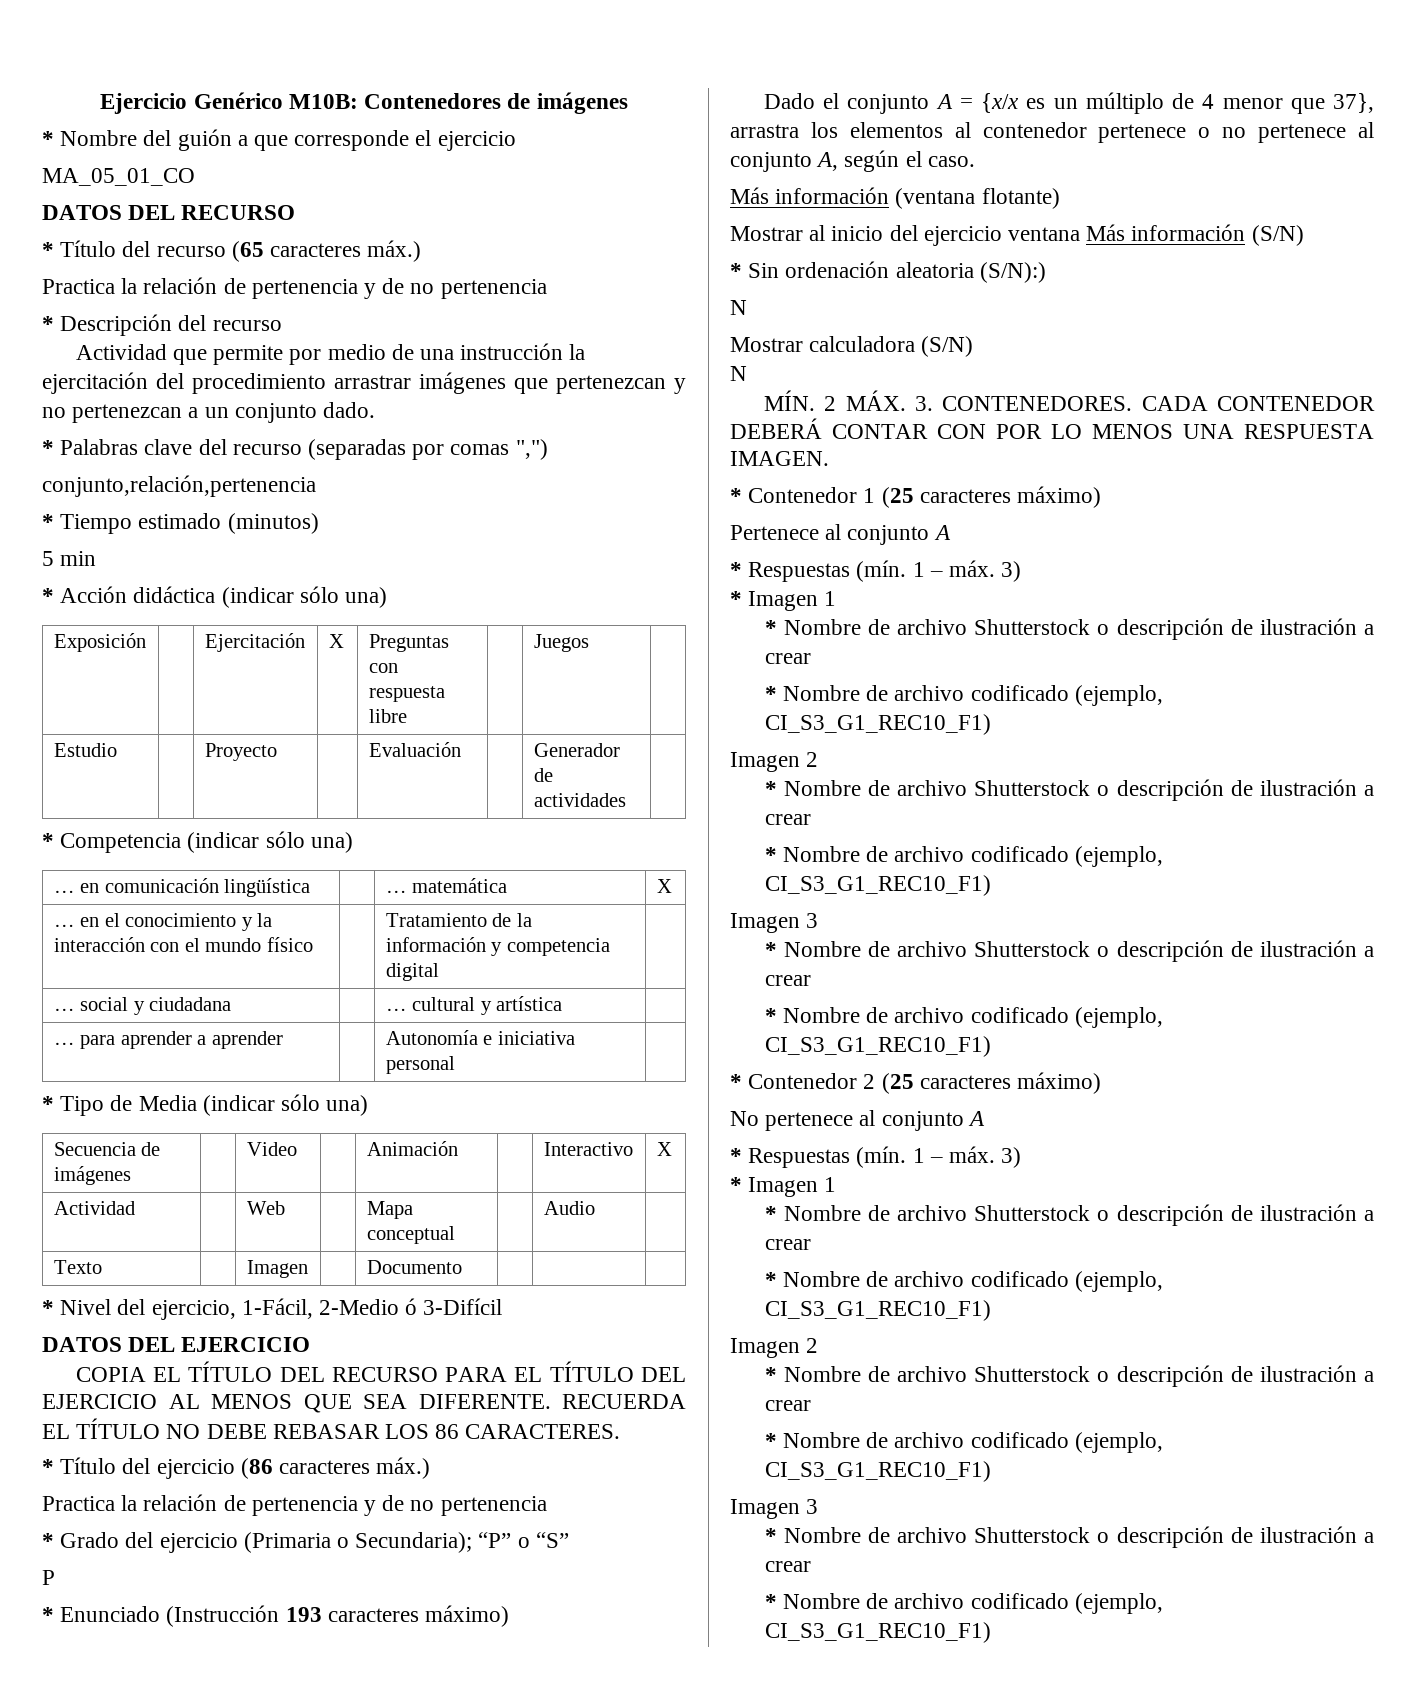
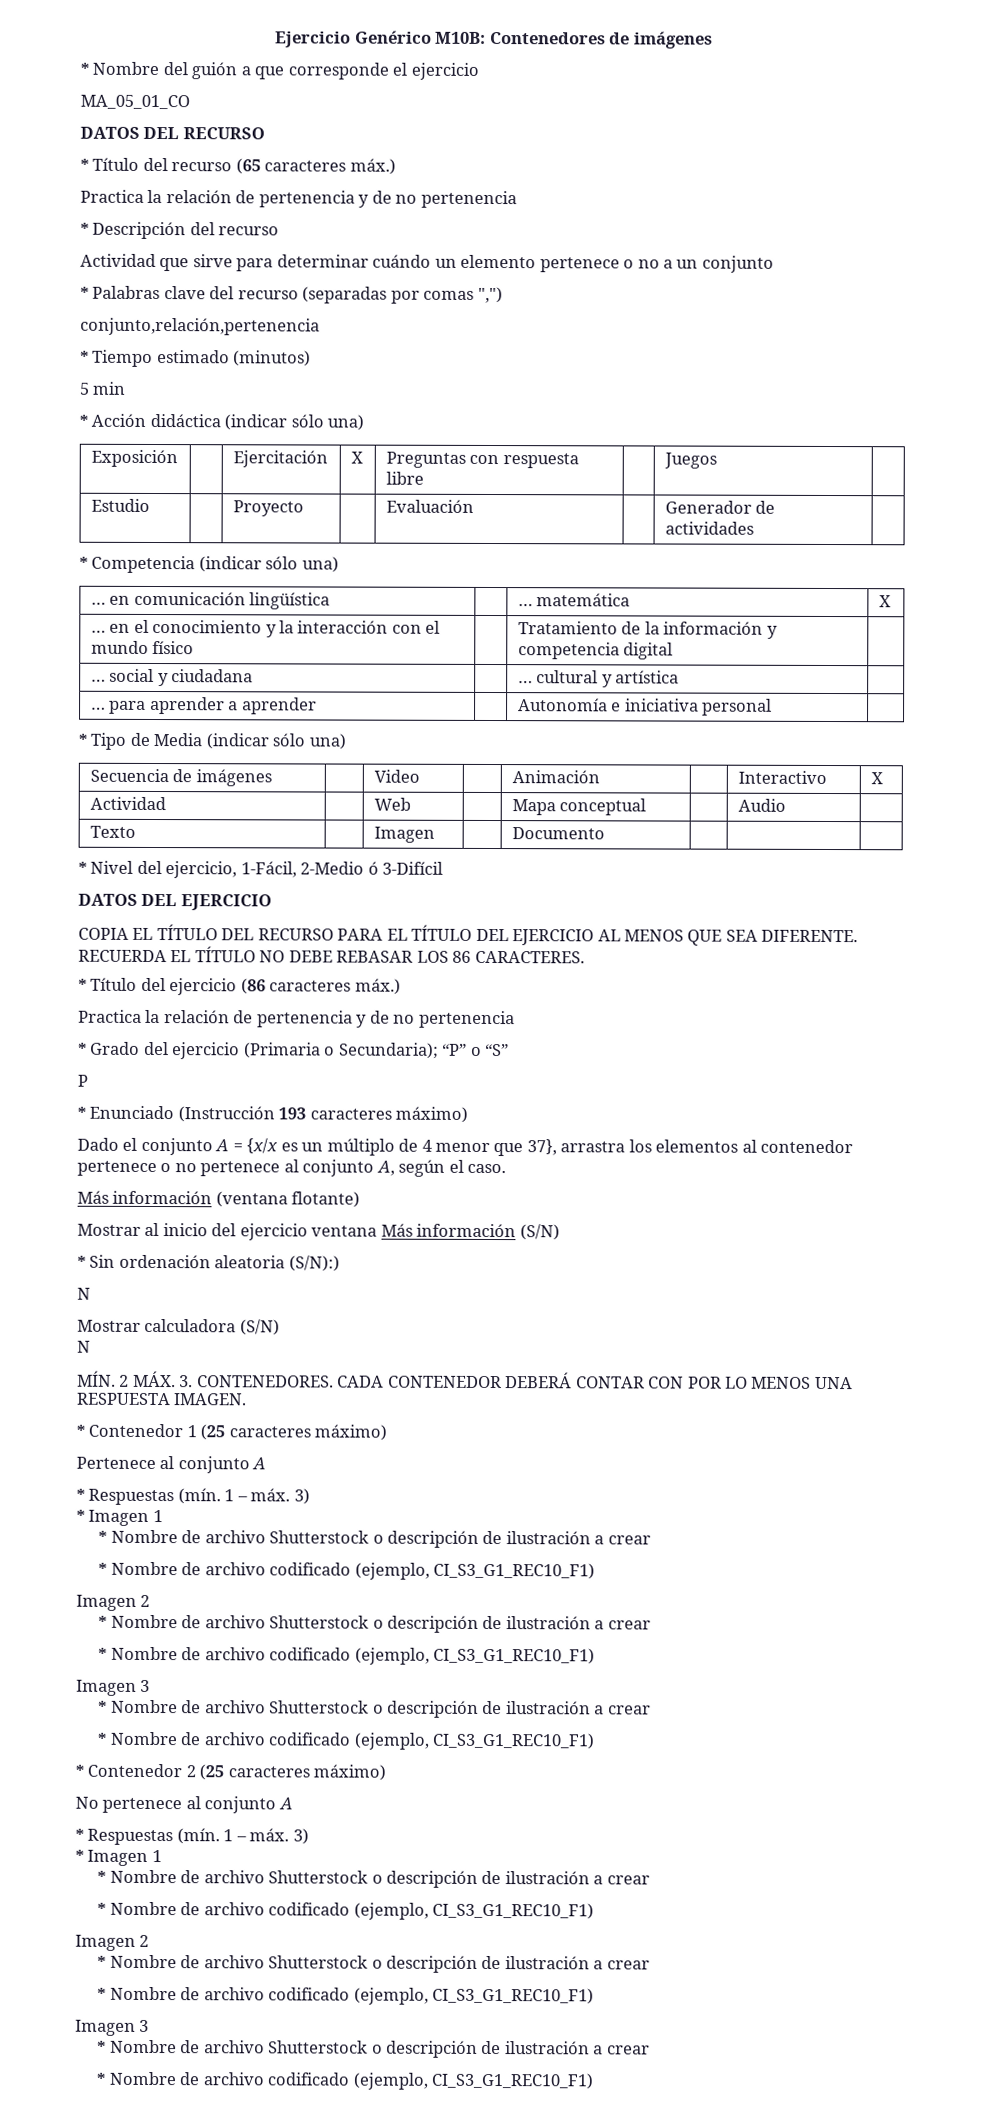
- Actividad que permite por medio de una instrucción la ejercitación del procedimiento arrastrar imágenes que pertenezcan y no pertenezcan a un conjunto dado.
+ Actividad que sirve para determinar cuándo un elemento pertenece o no a un conjunto

